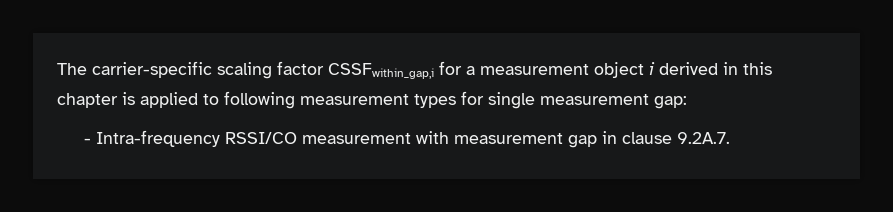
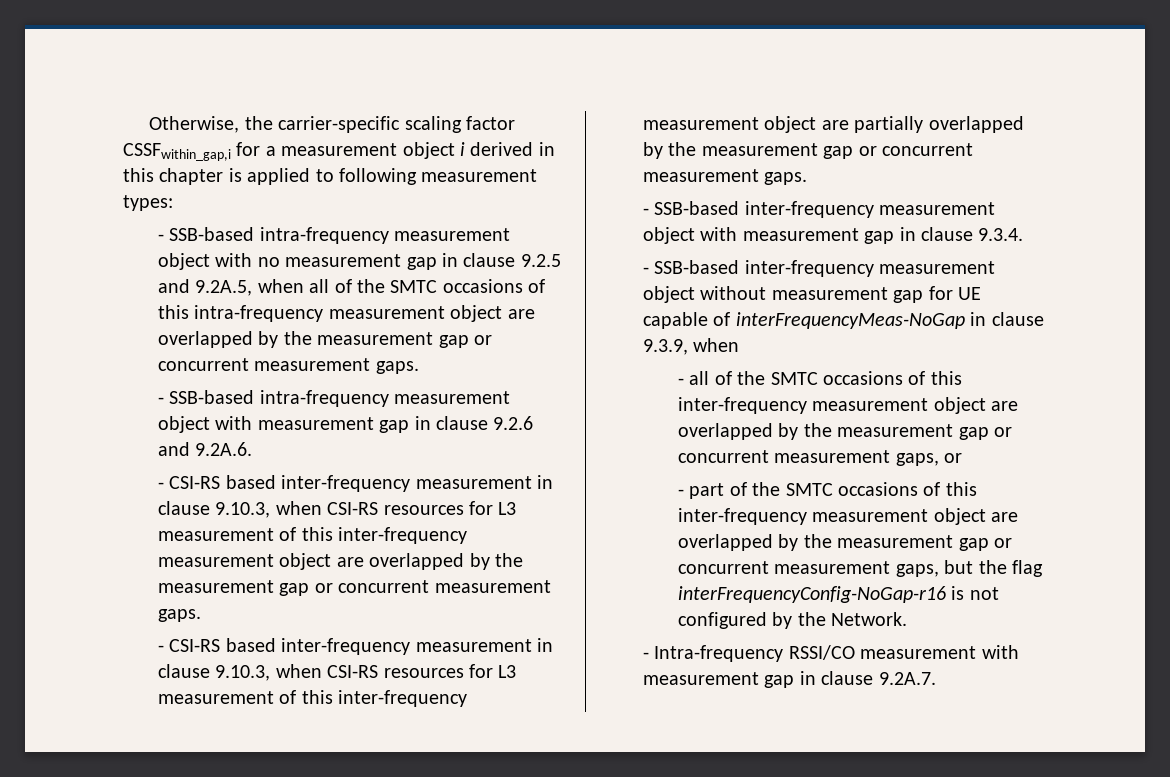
- The carrier-specific scaling factor CSSFwithin_gap,i for a measurement object i derived in this chapter is applied to following measurement types for single measurement gap:
+ Otherwise, the carrier-specific scaling factor CSSFwithin_gap,i for a measurement object i derived in this chapter is applied to following measurement types:
+ - SSB-based intra-frequency measurement object with no measurement gap in clause 9.2.5 and 9.2A.5, when all of the SMTC occasions of this intra-frequency measurement object are overlapped by the measurement gap or concurrent measurement gaps.
+ - SSB-based intra-frequency measurement object with measurement gap in clause 9.2.6 and 9.2A.6.
+ - CSI-RS based inter-frequency measurement in clause 9.10.3, when CSI-RS resources for L3 measurement of this inter-frequency measurement object are overlapped by the measurement gap or concurrent measurement gaps.
+ - CSI-RS based inter-frequency measurement in clause 9.10.3, when CSI-RS resources for L3 measurement of this inter-frequency measurement object are partially overlapped by the measurement gap or concurrent measurement gaps.
+ - SSB-based inter-frequency measurement object with measurement gap in clause 9.3.4.
+ - SSB-based inter-frequency measurement object without measurement gap for UE capable of interFrequencyMeas-NoGap in clause 9.3.9, when
+ - all of the SMTC occasions of this inter-frequency measurement object are overlapped by the measurement gap or concurrent measurement gaps, or
+ - part of the SMTC occasions of this inter-frequency measurement object are overlapped by the measurement gap or concurrent measurement gaps, but the flag interFrequencyConfig-NoGap-r16 is not configured by the Network.

